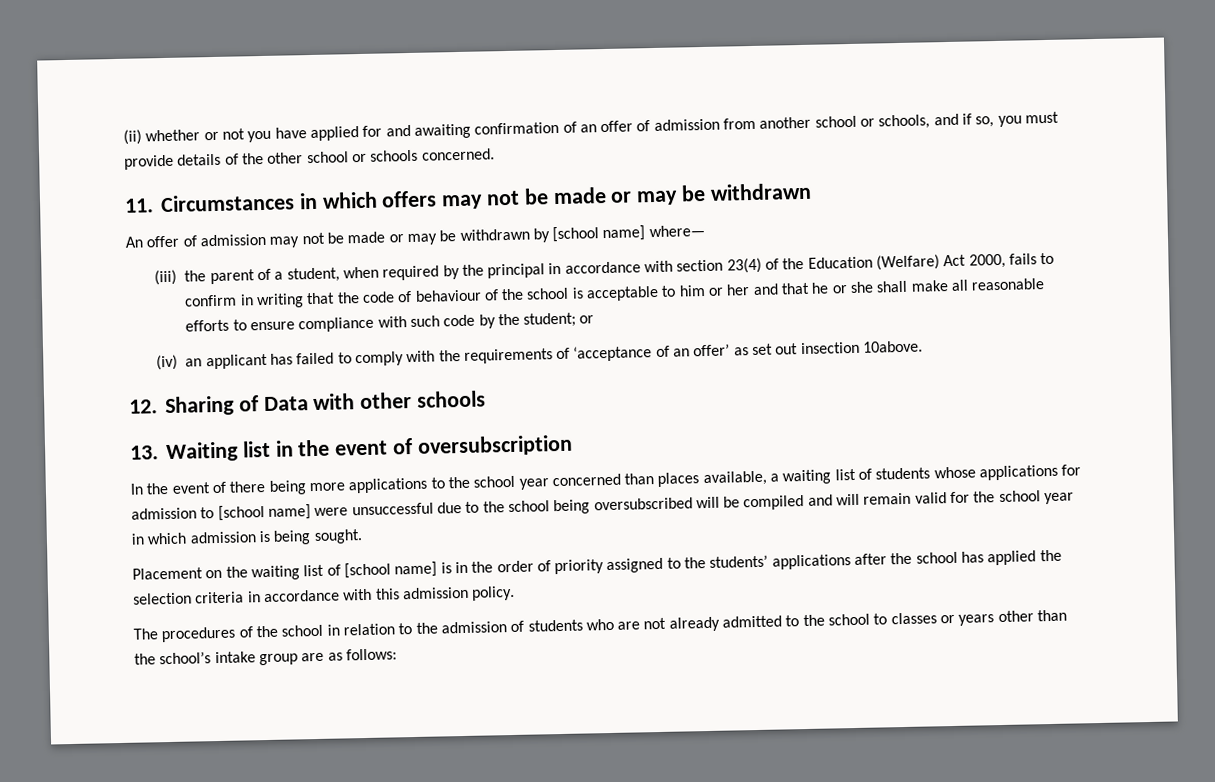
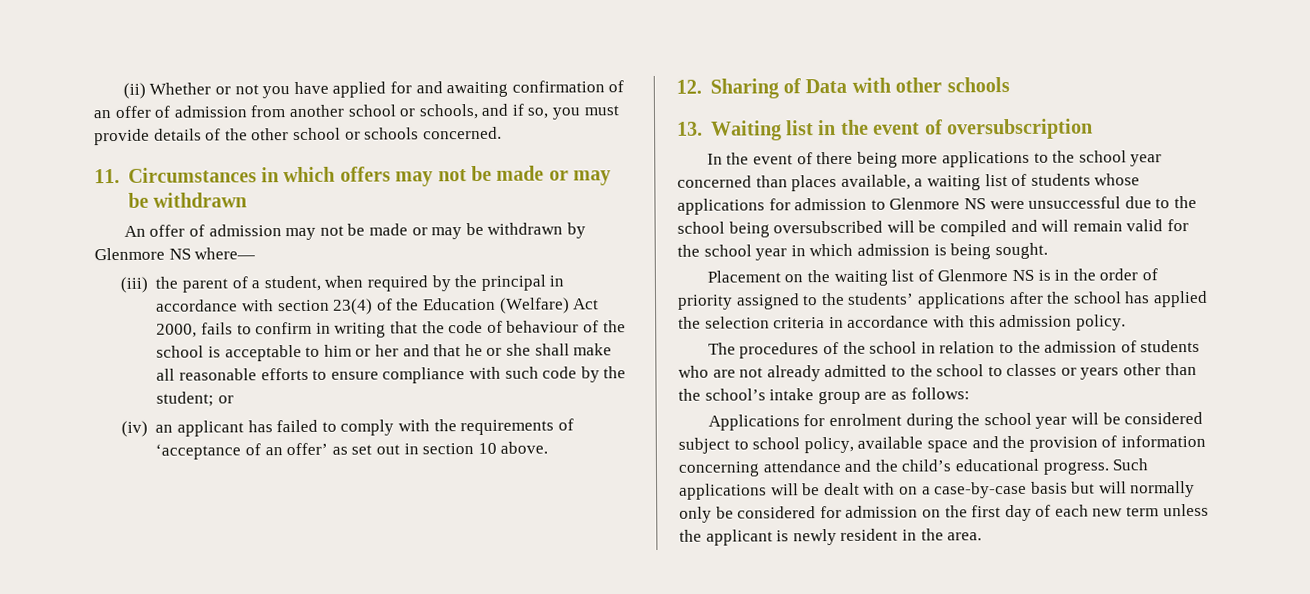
- (ii) whether or not you have applied for and awaiting confirmation of an offer of admission from another school or schools, and if so, you must provide details of the other school or schools concerned.
+ (ii) Whether or not you have applied for and awaiting confirmation of an offer of admission from another school or schools, and if so, you must provide details of the other school or schools concerned.
- An offer of admission may not be made or may be withdrawn by [school name] where—
+ An offer of admission may not be made or may be withdrawn by Glenmore NS where—
- (iv) an applicant has failed to comply with the requirements of ‘acceptance of an offer’ as set out insection 10above.
+ (iv) an applicant has failed to comply with the requirements of ‘acceptance of an offer’ as set out in section 10 above.
- In the event of there being more applications to the school year concerned than places available, a waiting list of students whose applications for admission to [school name] were unsuccessful due to the school being oversubscribed will be compiled and will remain valid for the school year in which admission is being sought.
+ In the event of there being more applications to the school year concerned than places available, a waiting list of students whose applications for admission to Glenmore NS were unsuccessful due to the school being oversubscribed will be compiled and will remain valid for the school year in which admission is being sought.
- Placement on the waiting list of [school name] is in the order of priority assigned to the students’ applications after the school has applied the selection criteria in accordance with this admission policy.
+ Placement on the waiting list of Glenmore NS is in the order of priority assigned to the students’ applications after the school has applied the selection criteria in accordance with this admission policy.
+ Applications for enrolment during the school year will be considered subject to school policy, available space and the provision of information concerning attendance and the child’s educational progress. Such applications will be dealt with on a case-by-case basis but will normally only be considered for admission on the first day of each new term unless the applicant is newly resident in the area.

